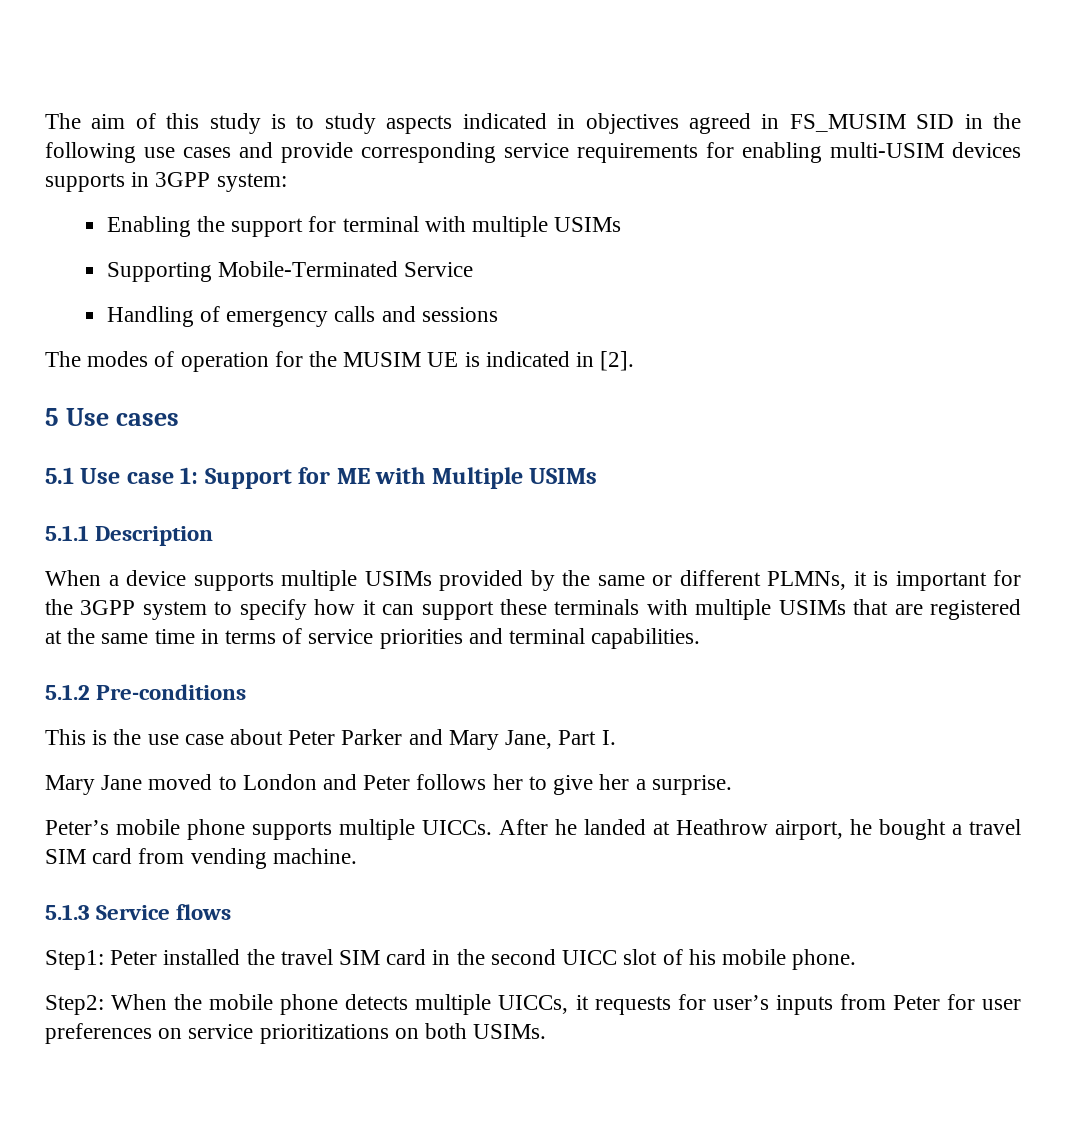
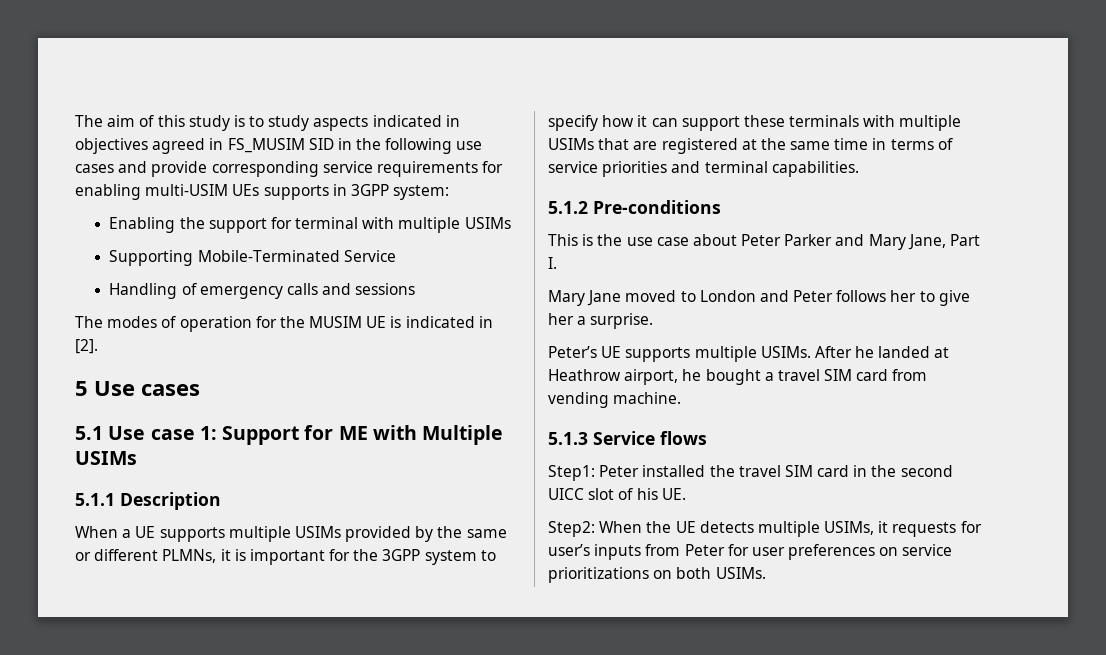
- The aim of this study is to study aspects indicated in objectives agreed in FS_MUSIM SID in the following use cases and provide corresponding service requirements for enabling multi-USIM devices supports in 3GPP system:
+ The aim of this study is to study aspects indicated in objectives agreed in FS_MUSIM SID in the following use cases and provide corresponding service requirements for enabling multi-USIM UEs supports in 3GPP system:
- When a device supports multiple USIMs provided by the same or different PLMNs, it is important for the 3GPP system to specify how it can support these terminals with multiple USIMs that are registered at the same time in terms of service priorities and terminal capabilities.
+ When a UE supports multiple USIMs provided by the same or different PLMNs, it is important for the 3GPP system to specify how it can support these terminals with multiple USIMs that are registered at the same time in terms of service priorities and terminal capabilities.
- Peter’s mobile phone supports multiple UICCs.
+ Peter’s UE supports multiple USIMs.
- Step1: Peter installed the travel SIM card in the second UICC slot of his mobile phone.
+ Step1: Peter installed the travel SIM card in the second UICC slot of his UE.
- Step2: When the mobile phone detects multiple UICCs, it requests for user’s inputs from Peter for user preferences on service prioritizations on both USIMs.
+ Step2: When the UE detects multiple USIMs, it requests for user’s inputs from Peter for user preferences on service prioritizations on both USIMs.

